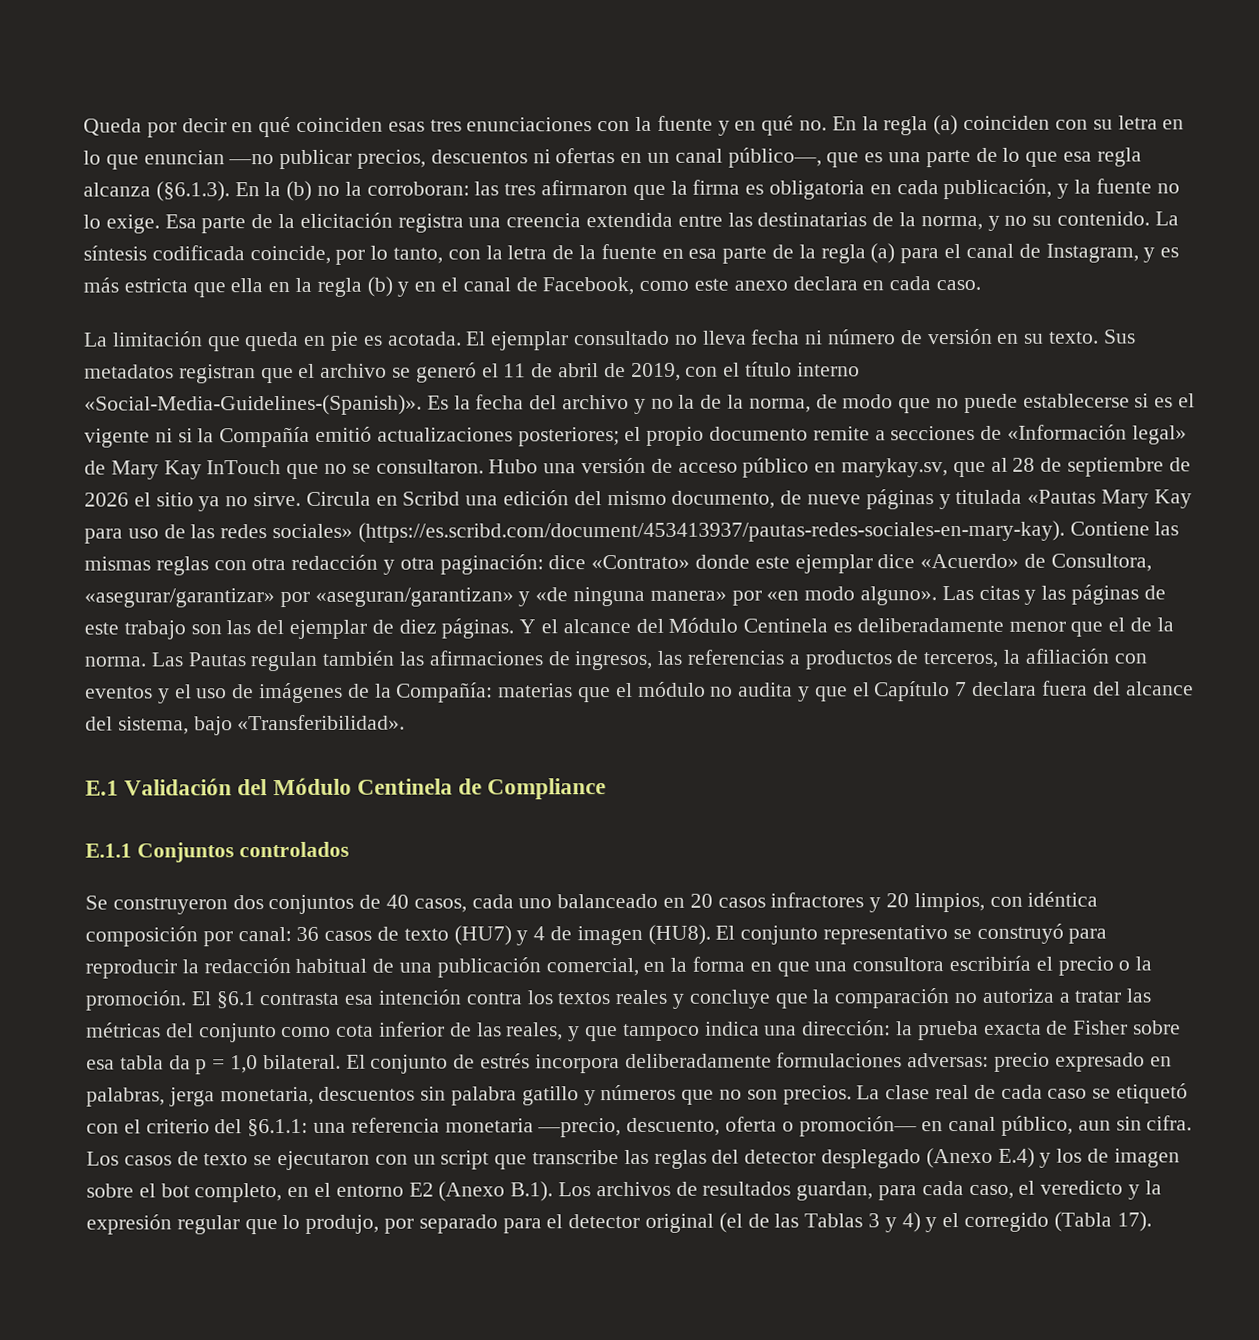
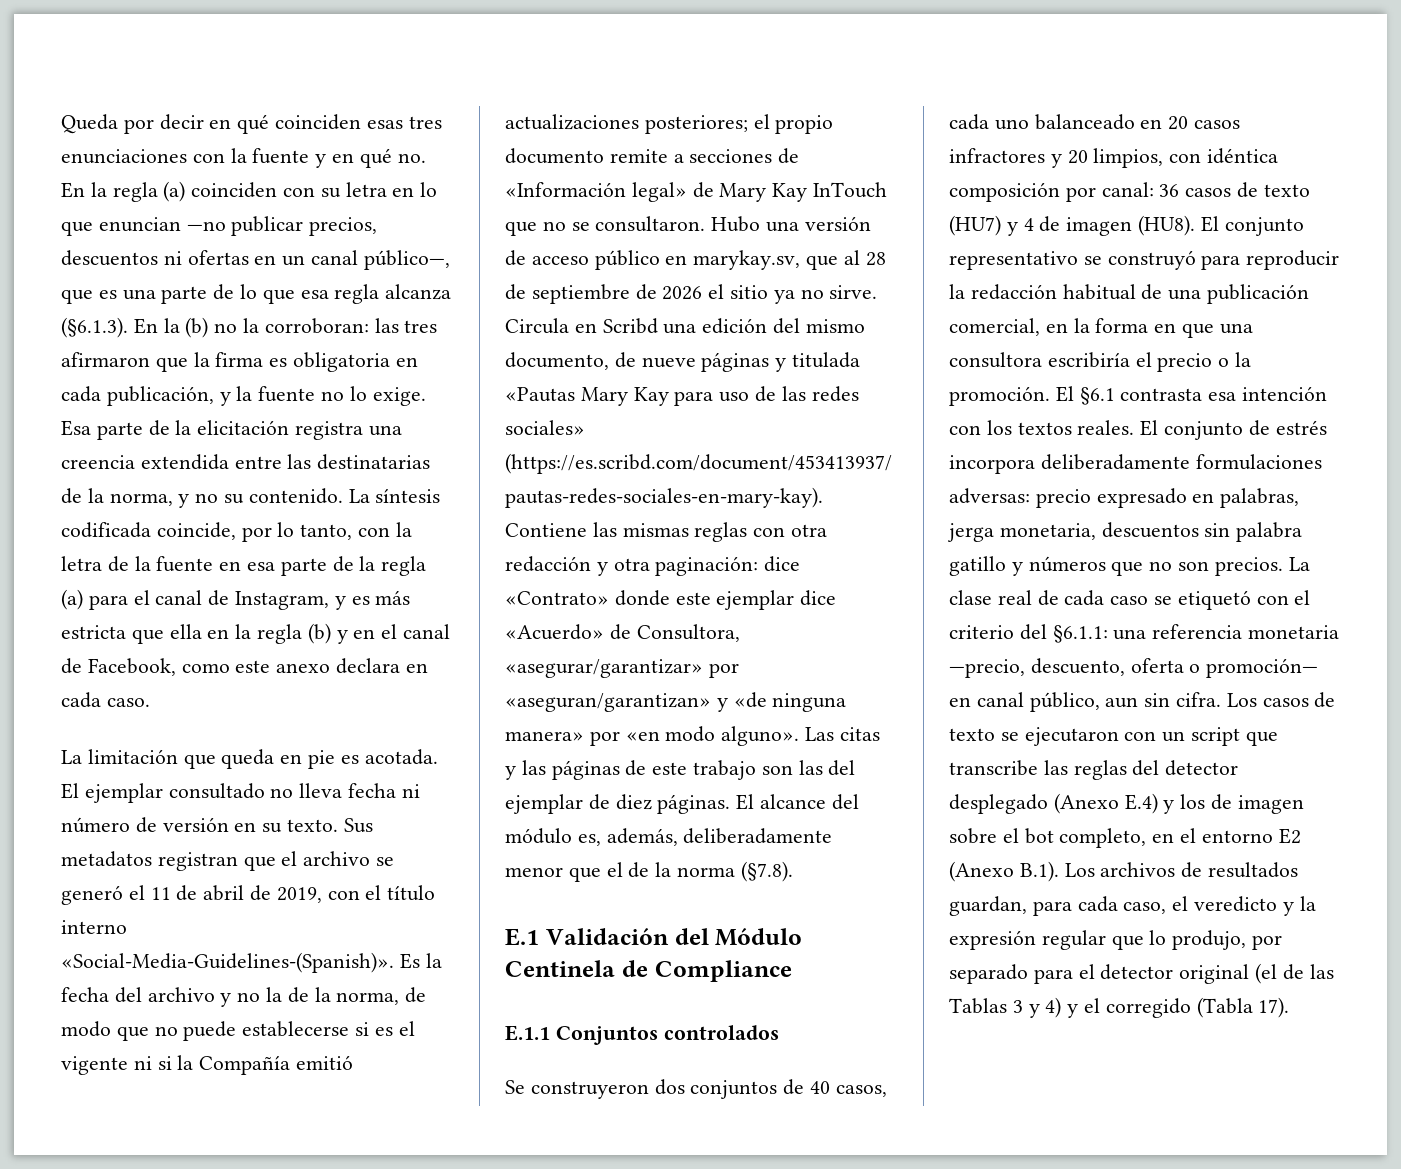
- Y el alcance del Módulo Centinela es deliberadamente menor que el de la norma. Las Pautas regulan también las afirmaciones de ingresos, las referencias a productos de terceros, la afiliación con eventos y el uso de imágenes de la Compañía: materias que el módulo no audita y que el Capítulo 7 declara fuera del alcance del sistema, bajo «Transferibilidad».
+ El alcance del módulo es, además, deliberadamente menor que el de la norma (§7.8).
- El §6.1 contrasta esa intención contra los textos reales y concluye que la comparación no autoriza a tratar las métricas del conjunto como cota inferior de las reales, y que tampoco indica una dirección: la prueba exacta de Fisher sobre esa tabla da p = 1,0 bilateral.
+ El §6.1 contrasta esa intención con los textos reales.

